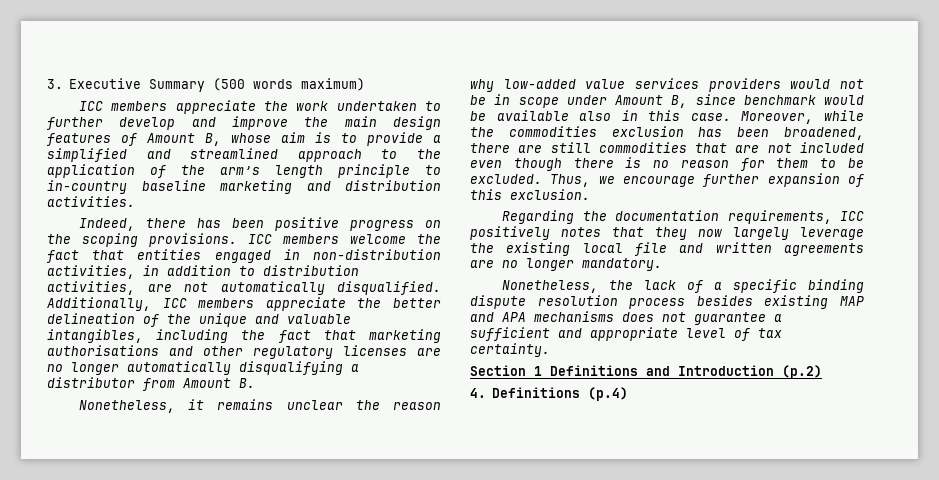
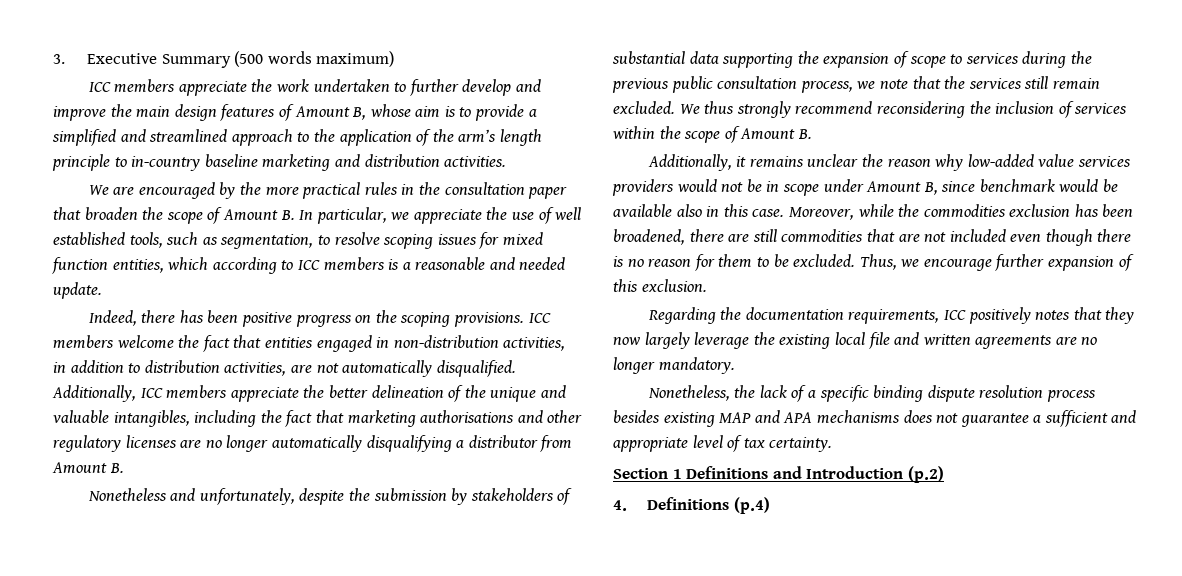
+ We are encouraged by the more practical rules in the consultation paper that broaden the scope of Amount B. In particular, we appreciate the use of well established tools, such as segmentation, to resolve scoping issues for mixed function entities, which according to ICC members is a reasonable and needed update.
- Nonetheless, it remains unclear the reason why low-added value services providers would not be in scope under Amount B, since benchmark would be available also in this case.
+ Nonetheless and unfortunately, despite the submission by stakeholders of substantial data supporting the expansion of scope to services during the previous public consultation process, we note that the services still remain excluded. We thus strongly recommend reconsidering the inclusion of services within the scope of Amount B.
+ Additionally, it remains unclear the reason why low-added value services providers would not be in scope under Amount B, since benchmark would be available also in this case.

